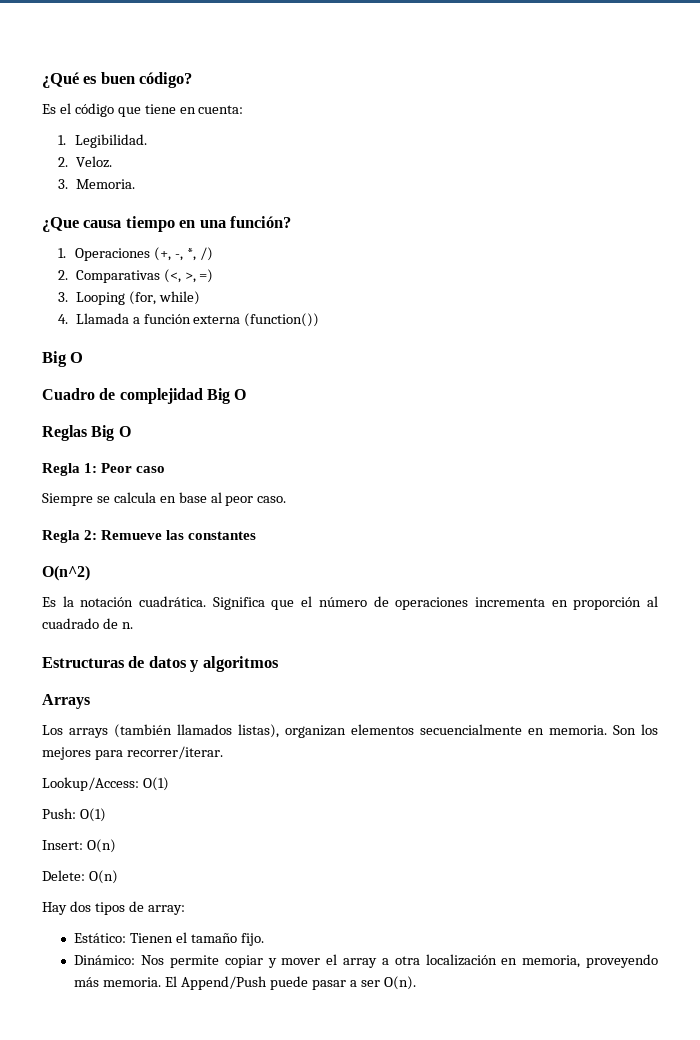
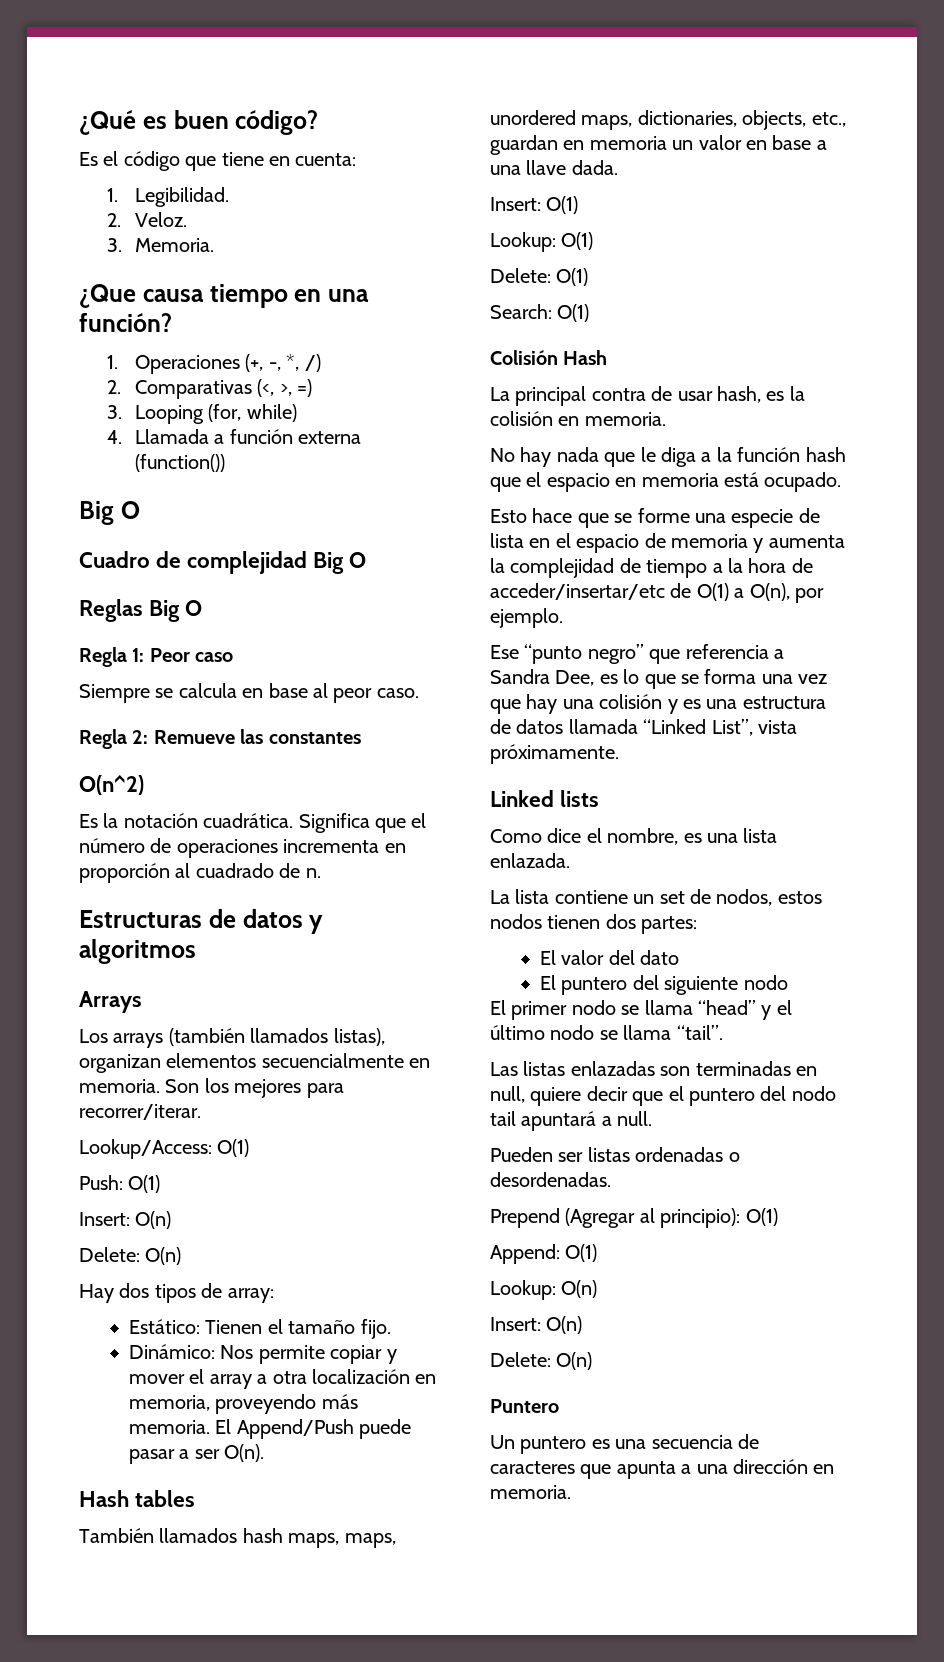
+ Hash tables
+ También llamados hash maps, maps, unordered maps, dictionaries, objects, etc., guardan en memoria un valor en base a una llave dada.
+ Insert: O(1)
+ Lookup: O(1)
+ Delete: O(1)
+ Search: O(1)
+ Colisión Hash
+ La principal contra de usar hash, es la colisión en memoria.
+ No hay nada que le diga a la función hash que el espacio en memoria está ocupado.
+ Esto hace que se forme una especie de lista en el espacio de memoria y aumenta la complejidad de tiempo a la hora de acceder/insertar/etc de O(1) a O(n), por ejemplo.
+ Ese “punto negro” que referencia a Sandra Dee, es lo que se forma una vez que hay una colisión y es una estructura de datos llamada “Linked List”, vista próximamente.
+ Linked lists
+ Como dice el nombre, es una lista enlazada.
+ La lista contiene un set de nodos, estos nodos tienen dos partes:
+ El valor del dato
+ El puntero del siguiente nodo
+ El primer nodo se llama “head” y el último nodo se llama “tail”.
+ Las listas enlazadas son terminadas en null, quiere decir que el puntero del nodo tail apuntará a null.
+ Pueden ser listas ordenadas o desordenadas.
+ Prepend (Agregar al principio): O(1)
+ Append: O(1)
+ Lookup: O(n)
+ Insert: O(n)
+ Delete: O(n)
+ Puntero
+ Un puntero es una secuencia de caracteres que apunta a una dirección en memoria.

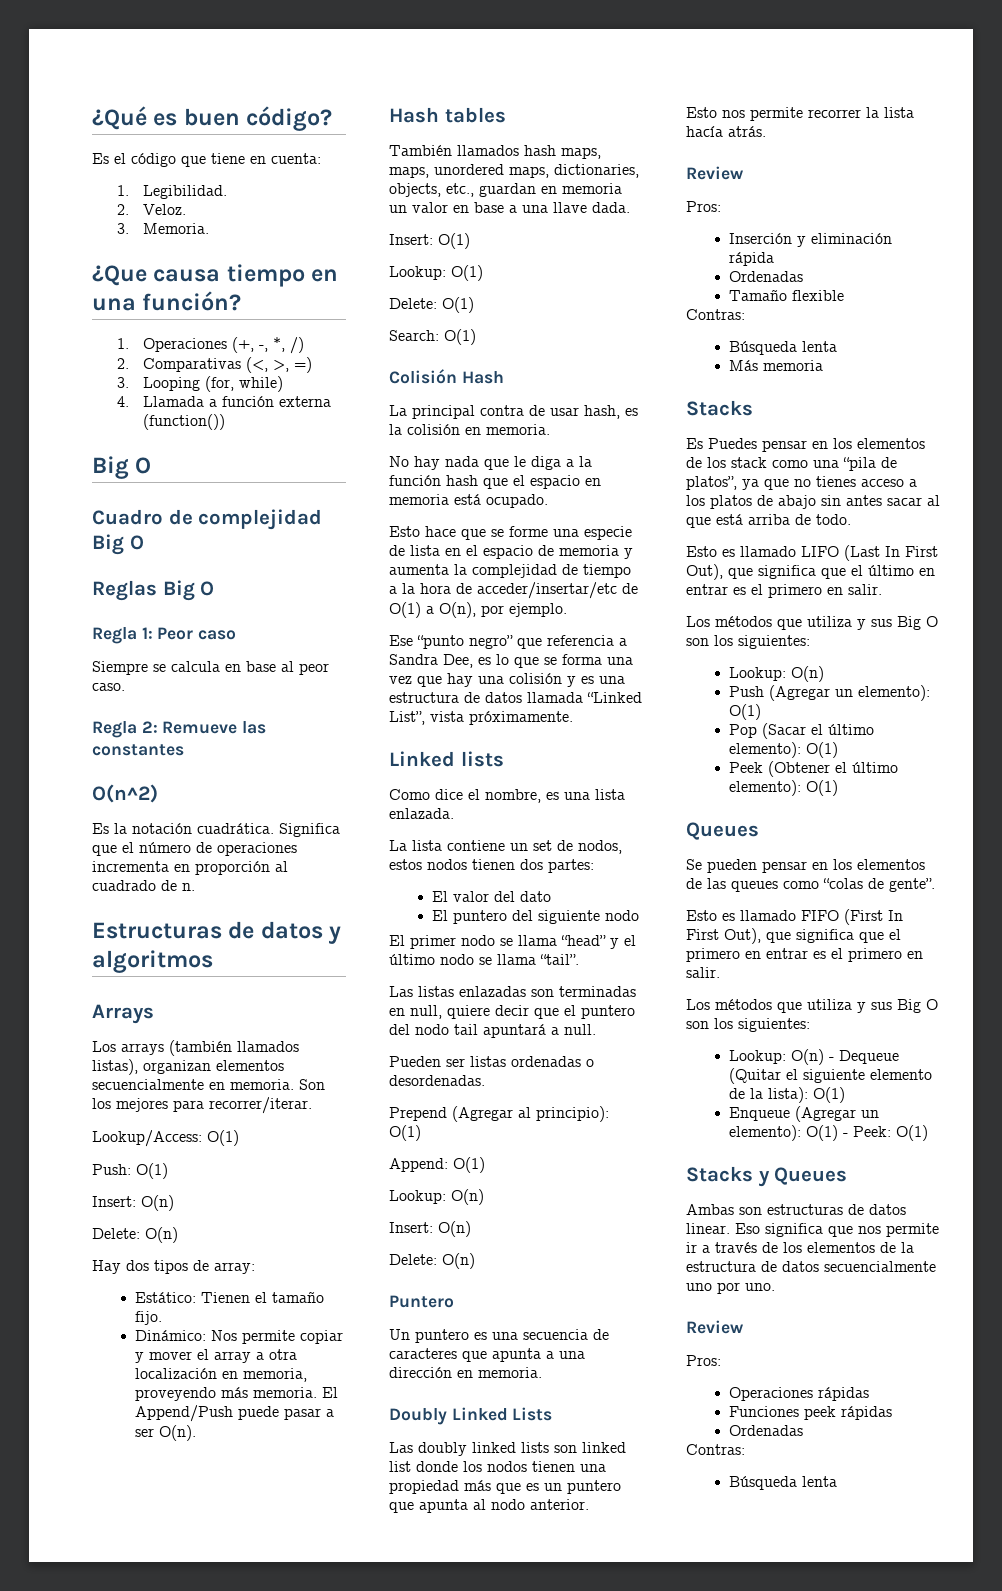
+ Doubly Linked Lists
+ Las doubly linked lists son linked list donde los nodos tienen una propiedad más que es un puntero que apunta al nodo anterior.
+ Esto nos permite recorrer la lista hacía atrás.
+ Review
+ Pros:
+ Inserción y eliminación rápida
+ Ordenadas
+ Tamaño flexible
+ Contras:
+ Búsqueda lenta
+ Más memoria
+ Stacks
+ Es Puedes pensar en los elementos de los stack como una “pila de platos”, ya que no tienes acceso a los platos de abajo sin antes sacar al que está arriba de todo.
+ Esto es llamado LIFO (Last In First Out), que significa que el último en entrar es el primero en salir.
+ Los métodos que utiliza y sus Big O son los siguientes:
+ Lookup: O(n)
+ Push (Agregar un elemento): O(1)
+ Pop (Sacar el último elemento): O(1)
+ Peek (Obtener el último elemento): O(1)
+ Queues
+ Se pueden pensar en los elementos de las queues como “colas de gente”.
+ Esto es llamado FIFO (First In First Out), que significa que el primero en entrar es el primero en salir.
+ Los métodos que utiliza y sus Big O son los siguientes:
+ Lookup: O(n) - Dequeue (Quitar el siguiente elemento de la lista): O(1)
+ Enqueue (Agregar un elemento): O(1) - Peek: O(1)
+ Stacks y Queues
+ Ambas son estructuras de datos linear. Eso significa que nos permite ir a través de los elementos de la estructura de datos secuencialmente uno por uno.
+ Review
+ Pros:
+ Operaciones rápidas
+ Funciones peek rápidas
+ Ordenadas
+ Contras:
+ Búsqueda lenta

